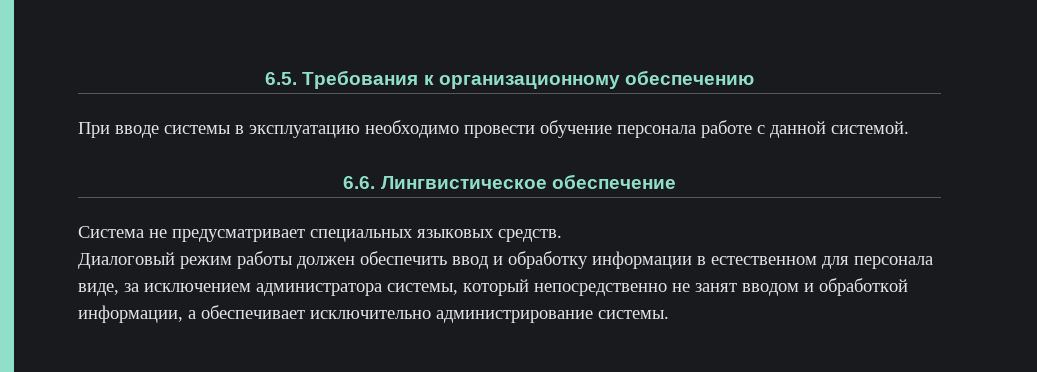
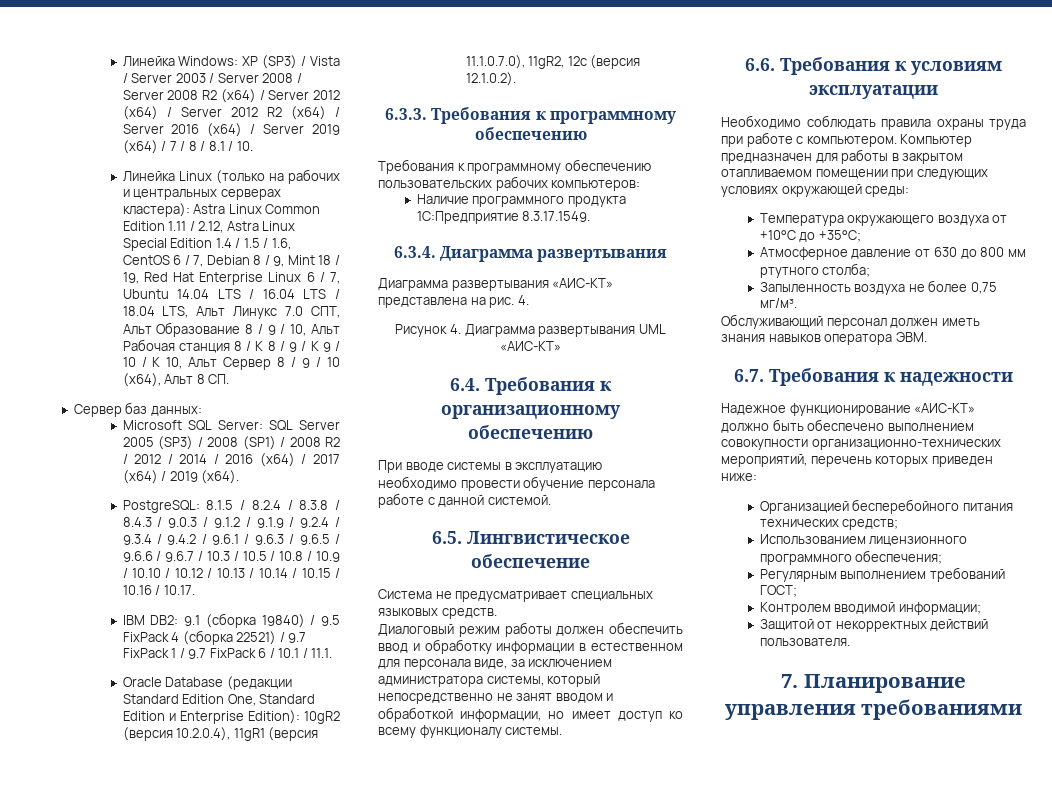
- 6.5. Требования к организационному обеспечению
+ Линейка Windows: XP (SP3) / Vista / Server 2003 / Server 2008 / Server 2008 R2 (x64) / Server 2012 (x64) / Server 2012 R2 (x64) / Server 2016 (x64) / Server 2019 (x64) / 7 / 8 / 8.1 / 10.
+ Линейка Linux (только на рабочих и центральных серверах кластера): Astra Linux Common Edition 1.11 / 2.12, Astra Linux Special Edition 1.4 / 1.5 / 1.6, CentOS 6 / 7, Debian 8 / 9, Mint 18 / 19, Red Hat Enterprise Linux 6 / 7, Ubuntu 14.04 LTS / 16.04 LTS / 18.04 LTS, Альт Линукс 7.0 СПТ, Альт Образование 8 / 9 / 10, Альт Рабочая станция 8 / К 8 / 9 / К 9 / 10 / К 10, Альт Сервер 8 / 9 / 10 (x64), Альт 8 СП.
+ Сервер баз данных:
+ Microsoft SQL Server: SQL Server 2005 (SP3) / 2008 (SP1) / 2008 R2 / 2012 / 2014 / 2016 (x64) / 2017 (x64) / 2019 (x64).
+ PostgreSQL: 8.1.5 / 8.2.4 / 8.3.8 / 8.4.3 / 9.0.3 / 9.1.2 / 9.1.9 / 9.2.4 / 9.3.4 / 9.4.2 / 9.6.1 / 9.6.3 / 9.6.5 / 9.6.6 / 9.6.7 / 10.3 / 10.5 / 10.8 / 10.9 / 10.10 / 10.12 / 10.13 / 10.14 / 10.15 / 10.16 / 10.17.
+ IBM DB2: 9.1 (сборка 19840) / 9.5 FixPack 4 (сборка 22521) / 9.7 FixPack 1 / 9.7 FixPack 6 / 10.1 / 11.1.
+ Oracle Database (редакции Standard Edition One, Standard Edition и Enterprise Edition): 10gR2 (версия 10.2.0.4), 11gR1 (версия 11.1.0.7.0), 11gR2, 12c (версия 12.1.0.2).
+ 6.3.3. Требования к программному обеспечению
+ Требования к программному обеспечению пользовательских рабочих компьютеров:
+ Наличие программного продукта 1С:Предприятие 8.3.17.1549.
+ 6.3.4. Диаграмма развертывания
+ Диаграмма развертывания «АИС-КТ» представлена на рис. 4.
+ Рисунок 4. Диаграмма развертывания UML «АИС-КТ»
+ 6.4. Требования к организационному обеспечению
- 6.6. Лингвистическое обеспечение
+ 6.5. Лингвистическое обеспечение
- Диалоговый режим работы должен обеспечить ввод и обработку информации в естественном для персонала виде, за исключением администратора системы, который непосредственно не занят вводом и обработкой информации, а обеспечивает исключительно администрирование системы.
+ Диалоговый режим работы должен обеспечить ввод и обработку информации в естественном для персонала виде, за исключением администратора системы, который непосредственно не занят вводом и обработкой информации, но имеет доступ ко всему функционалу системы.
+ 6.6. Требования к условиям эксплуатации
+ Необходимо соблюдать правила охраны труда при работе с компьютером. Компьютер предназначен для работы в закрытом отапливаемом помещении при следующих условиях окружающей среды:
+ Температура окружающего воздуха от +10°C до +35°C;
+ Атмосферное давление от 630 до 800 мм ртутного столба;
+ Запыленность воздуха не более 0,75 мг/м³.
+ Обслуживающий персонал должен иметь знания навыков оператора ЭВМ.
+ 6.7. Требования к надежности
+ Надежное функционирование «АИС-КТ» должно быть обеспечено выполнением совокупности организационно-технических мероприятий, перечень которых приведен ниже:
+ Организацией бесперебойного питания технических средств;
+ Использованием лицензионного программного обеспечения;
+ Регулярным выполнением требований ГОСТ;
+ Контролем вводимой информации;
+ Защитой от некорректных действий пользователя.
+ 7. Планирование управления требованиями

